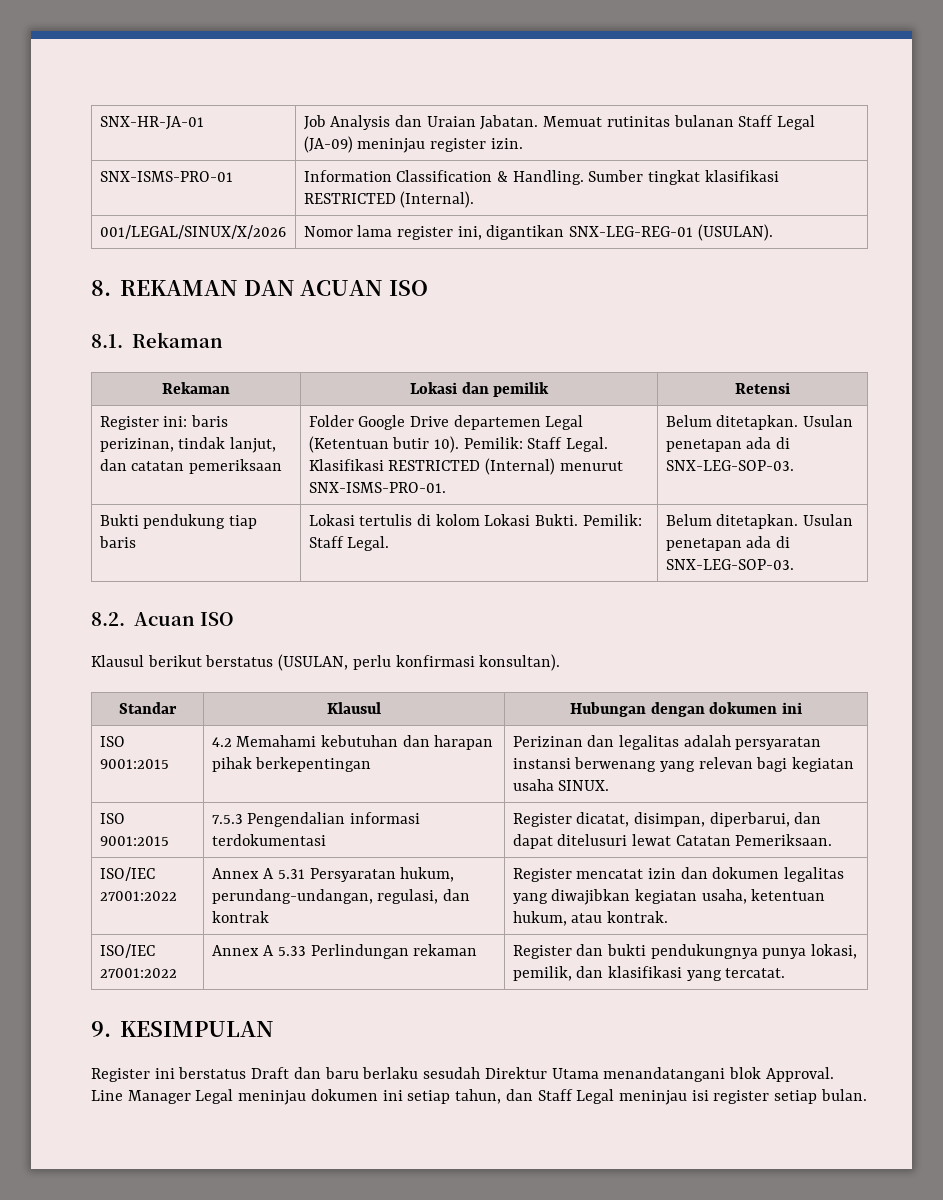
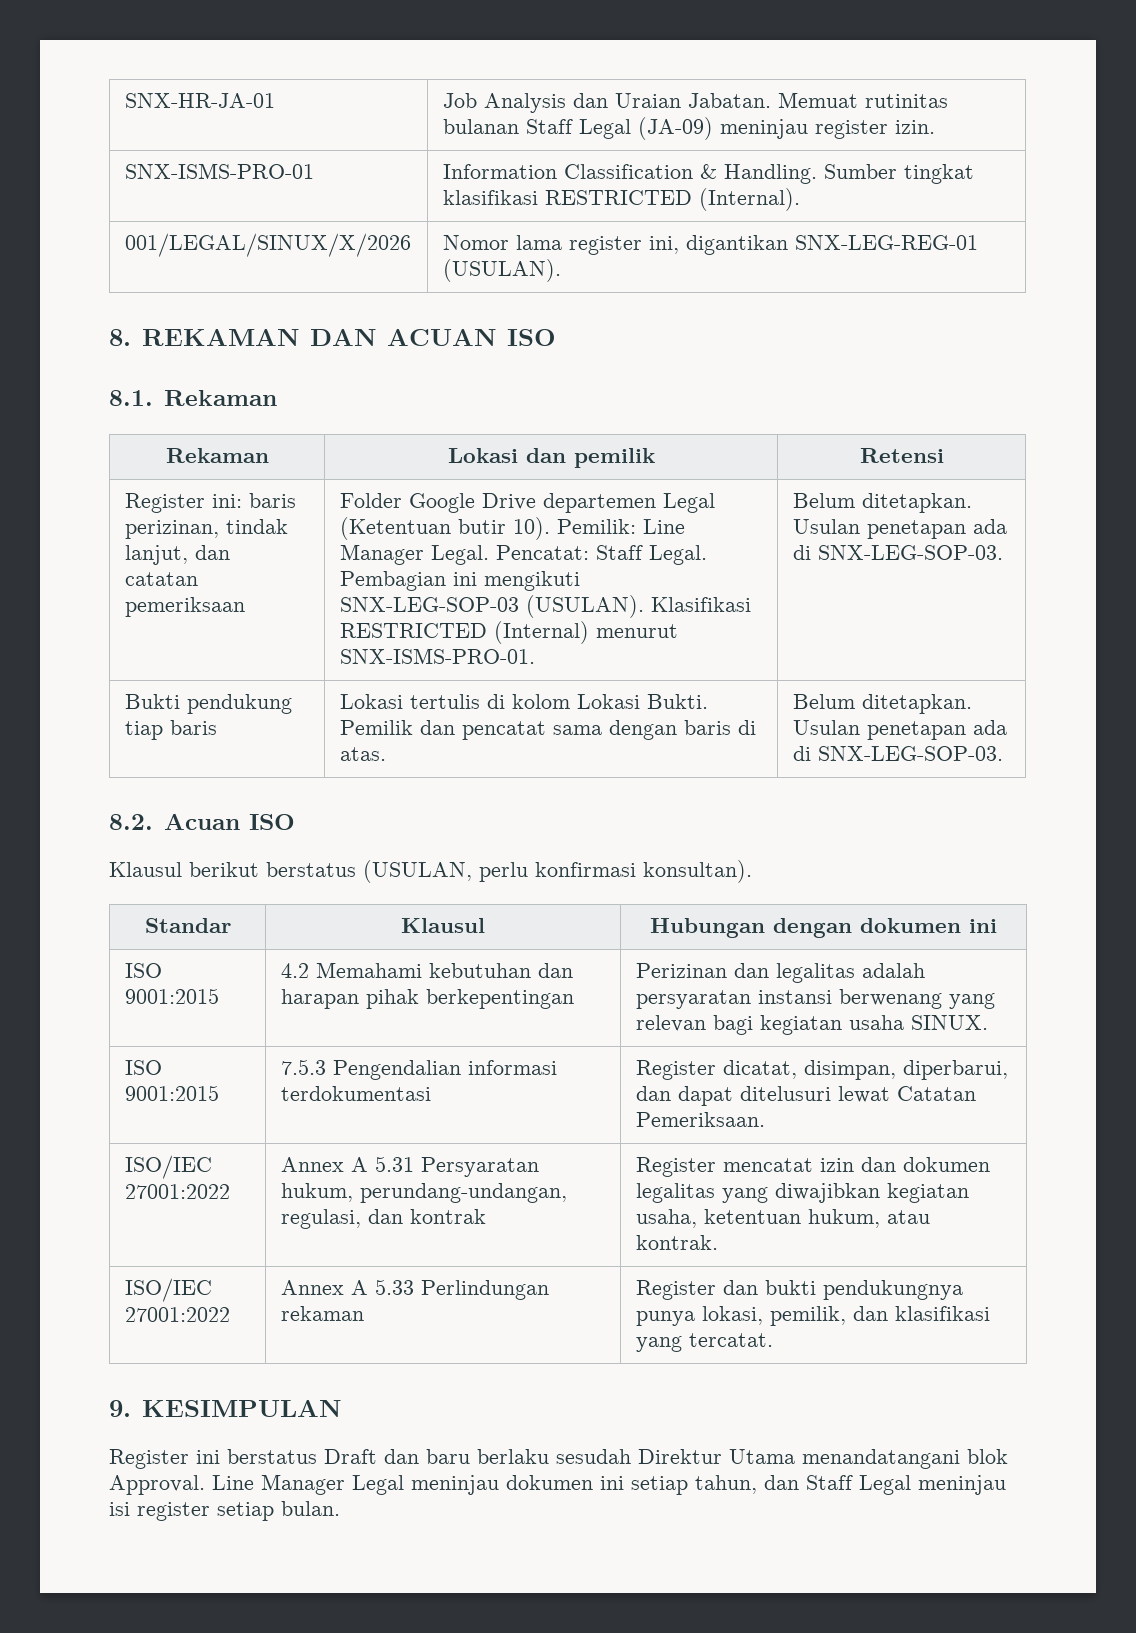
- Folder Google Drive departemen Legal (Ketentuan butir 10). Pemilik: Staff Legal.
+ Folder Google Drive departemen Legal (Ketentuan butir 10). Pemilik: Line Manager Legal. Pencatat: Staff Legal. Pembagian ini mengikuti SNX-LEG-SOP-03 (USULAN).
- Bukti pendukung tiap baris | Lokasi tertulis di kolom Lokasi Bukti. Pemilik: Staff Legal. | Belum ditetapkan. Usulan penetapan ada di SNX-LEG-SOP-03.
+ Bukti pendukung tiap baris | Lokasi tertulis di kolom Lokasi Bukti. Pemilik dan pencatat sama dengan baris di atas. | Belum ditetapkan. Usulan penetapan ada di SNX-LEG-SOP-03.

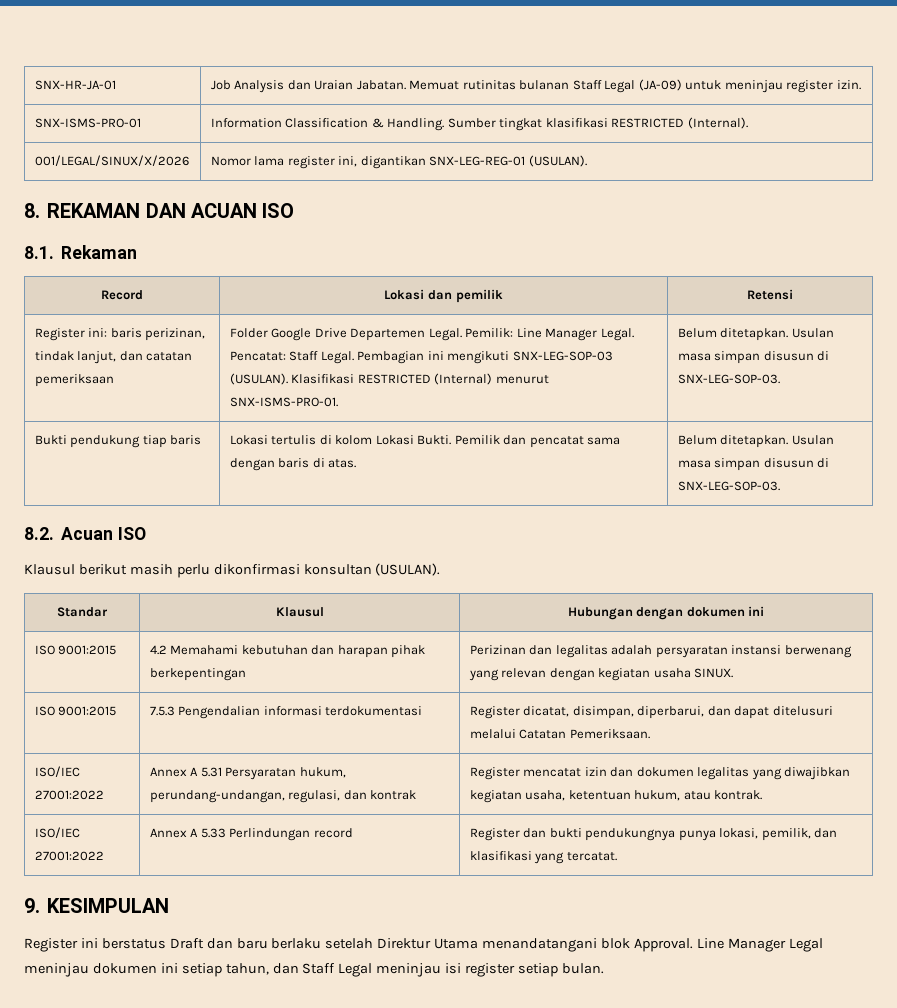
- SNX-HR-JA-01 | Job Analysis dan Uraian Jabatan. Memuat rutinitas bulanan Staff Legal (JA-09) meninjau register izin.
+ SNX-HR-JA-01 | Job Analysis dan Uraian Jabatan. Memuat rutinitas bulanan Staff Legal (JA-09) untuk meninjau register izin.
- Rekaman | Lokasi dan pemilik | Retensi
+ Record | Lokasi dan pemilik | Retensi
- Folder Google Drive departemen Legal (Ketentuan butir 10).
+ Folder Google Drive Departemen Legal.
- Klasifikasi RESTRICTED (Internal) menurut SNX-ISMS-PRO-01. | Belum ditetapkan. Usulan penetapan ada di SNX-LEG-SOP-03.
+ Klasifikasi RESTRICTED (Internal) menurut SNX-ISMS-PRO-01. | Belum ditetapkan. Usulan masa simpan disusun di SNX-LEG-SOP-03.
- Bukti pendukung tiap baris | Lokasi tertulis di kolom Lokasi Bukti. Pemilik dan pencatat sama dengan baris di atas. | Belum ditetapkan. Usulan penetapan ada di SNX-LEG-SOP-03.
+ Bukti pendukung tiap baris | Lokasi tertulis di kolom Lokasi Bukti. Pemilik dan pencatat sama dengan baris di atas. | Belum ditetapkan. Usulan masa simpan disusun di SNX-LEG-SOP-03.
- Klausul berikut berstatus (USULAN, perlu konfirmasi konsultan).
+ Klausul berikut masih perlu dikonfirmasi konsultan (USULAN).
- ISO 9001:2015 | 4.2 Memahami kebutuhan dan harapan pihak berkepentingan | Perizinan dan legalitas adalah persyaratan instansi berwenang yang relevan bagi kegiatan usaha SINUX.
+ ISO 9001:2015 | 4.2 Memahami kebutuhan dan harapan pihak berkepentingan | Perizinan dan legalitas adalah persyaratan instansi berwenang yang relevan dengan kegiatan usaha SINUX.
- ISO 9001:2015 | 7.5.3 Pengendalian informasi terdokumentasi | Register dicatat, disimpan, diperbarui, dan dapat ditelusuri lewat Catatan Pemeriksaan.
+ ISO 9001:2015 | 7.5.3 Pengendalian informasi terdokumentasi | Register dicatat, disimpan, diperbarui, dan dapat ditelusuri melalui Catatan Pemeriksaan.
- ISO/IEC 27001:2022 | Annex A 5.33 Perlindungan rekaman | Register dan bukti pendukungnya punya lokasi, pemilik, dan klasifikasi yang tercatat.
+ ISO/IEC 27001:2022 | Annex A 5.33 Perlindungan record | Register dan bukti pendukungnya punya lokasi, pemilik, dan klasifikasi yang tercatat.
- Register ini berstatus Draft dan baru berlaku sesudah Direktur Utama menandatangani blok Approval.
+ Register ini berstatus Draft dan baru berlaku setelah Direktur Utama menandatangani blok Approval.

